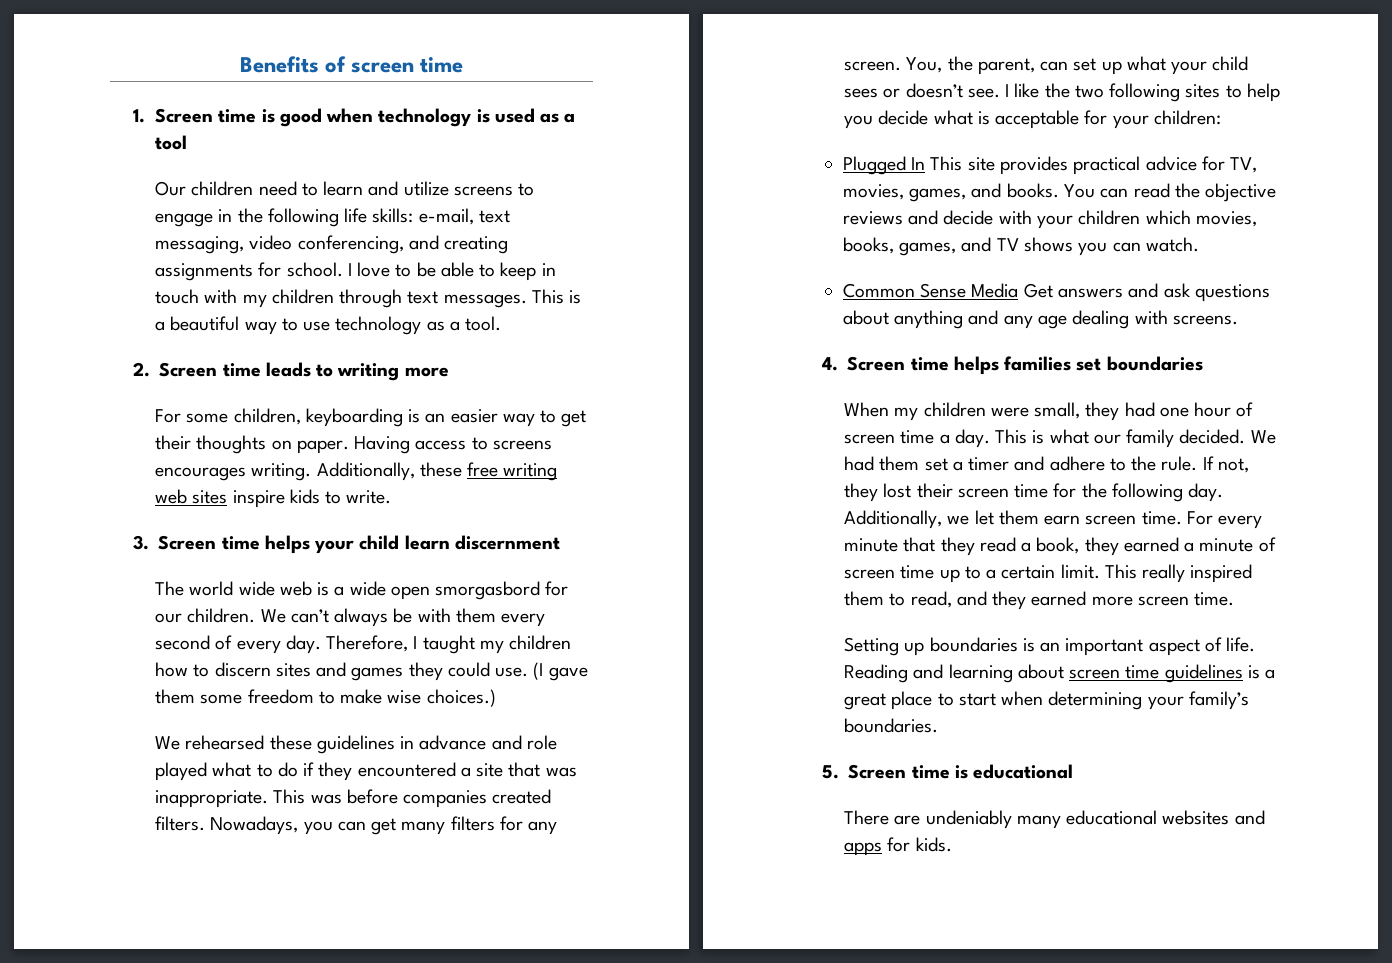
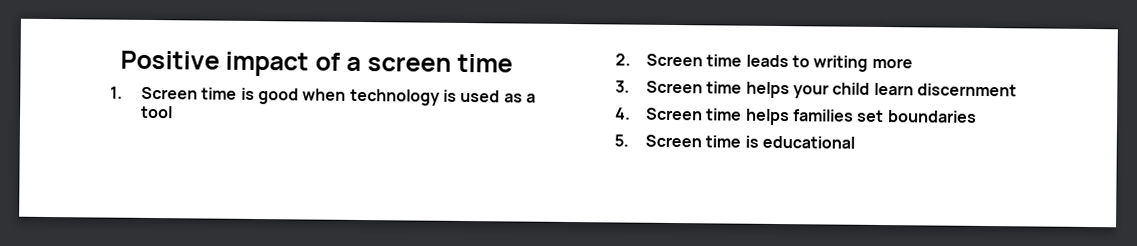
- Benefits of screen time
+ Positive impact of a screen time
- Our children need to learn and utilize screens to engage in the following life skills: e-mail, text messaging, video conferencing, and creating assignments for school. I love to be able to keep in touch with my children through text messages. This is a beautiful way to use technology as a tool.
- For some children, keyboarding is an easier way to get their thoughts on paper. Having access to screens encourages writing. Additionally, these free writing web sites inspire kids to write.
- The world wide web is a wide open smorgasbord for our children. We can’t always be with them every second of every day. Therefore, I taught my children how to discern sites and games they could use. (I gave them some freedom to make wise choices.)
- We rehearsed these guidelines in advance and role played what to do if they encountered a site that was inappropriate. This was before companies created filters. Nowadays, you can get many filters for any screen. You, the parent, can set up what your child sees or doesn’t see. I like the two following sites to help you decide what is acceptable for your children:
- Plugged In This site provides practical advice for TV, movies, games, and books. You can read the objective reviews and decide with your children which movies, books, games, and TV shows you can watch.
- Common Sense Media Get answers and ask questions about anything and any age dealing with screens.
- When my children were small, they had one hour of screen time a day. This is what our family decided. We had them set a timer and adhere to the rule. If not, they lost their screen time for the following day. Additionally, we let them earn screen time. For every minute that they read a book, they earned a minute of screen time up to a certain limit. This really inspired them to read, and they earned more screen time.
- Setting up boundaries is an important aspect of life. Reading and learning about screen time guidelines is a great place to start when determining your family’s boundaries.
- There are undeniably many educational websites and apps for kids.

